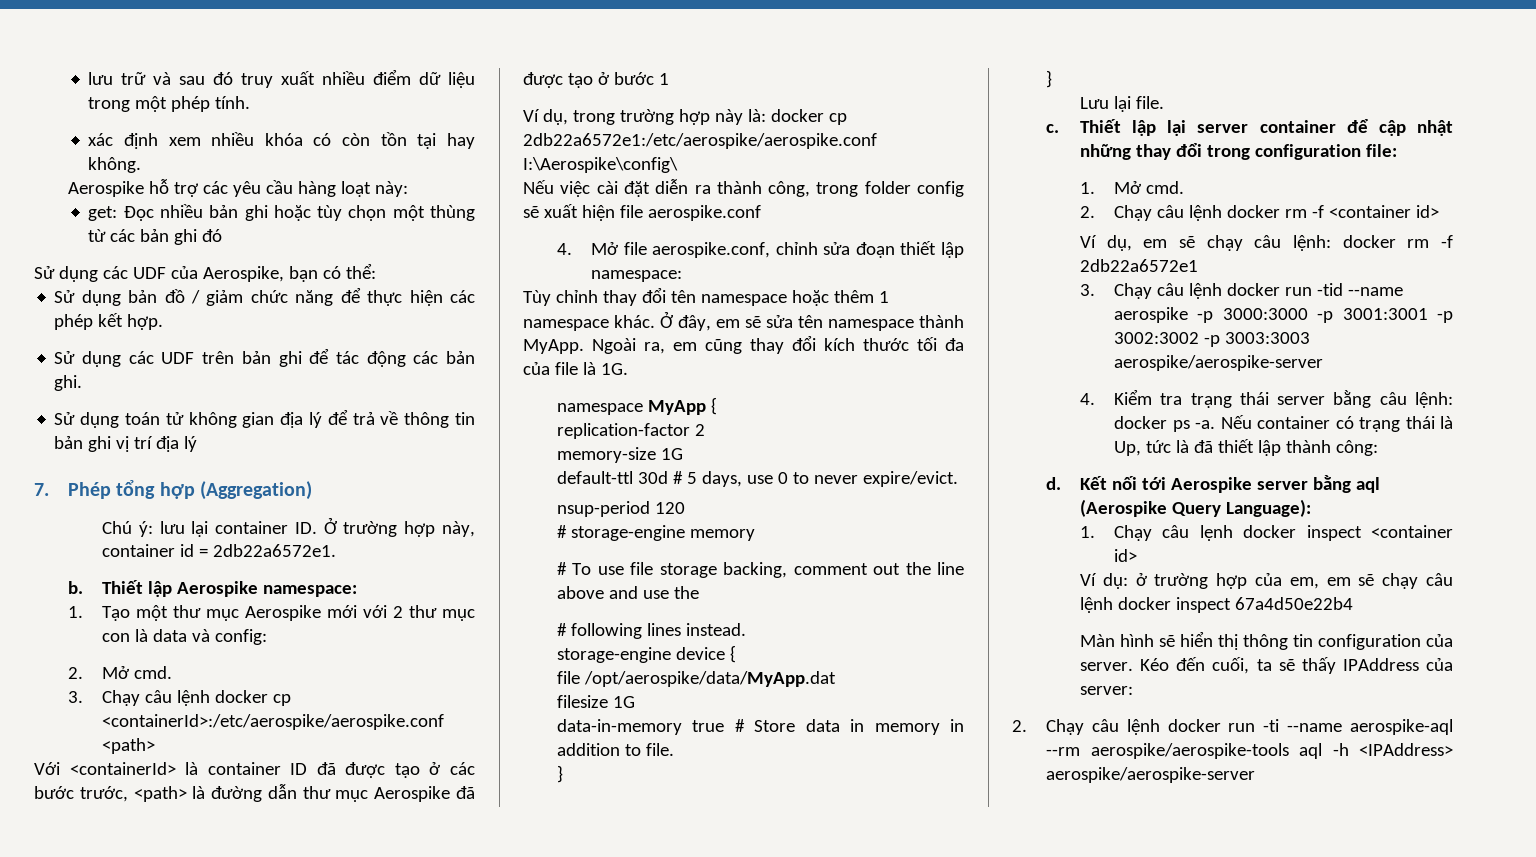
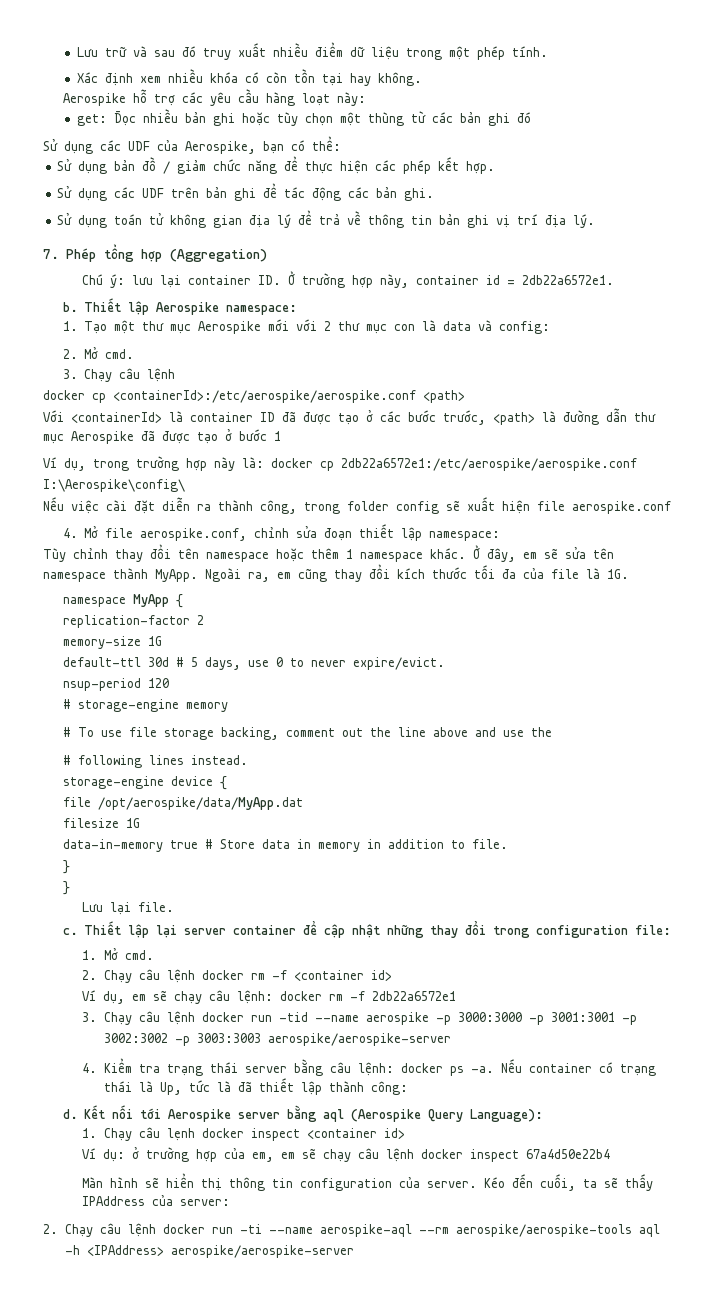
- lưu trữ và sau đó truy xuất nhiều điểm dữ liệu trong một phép tính.
+ Lưu trữ và sau đó truy xuất nhiều điểm dữ liệu trong một phép tính.
- xác định xem nhiều khóa có còn tồn tại hay không.
+ Xác định xem nhiều khóa có còn tồn tại hay không.
- Sử dụng toán tử không gian địa lý để trả về thông tin bản ghi vị trí địa lý
+ Sử dụng toán tử không gian địa lý để trả về thông tin bản ghi vị trí địa lý.
  2. Mở cmd.
- 3. Chạy câu lệnh docker cp <containerId>:/etc/aerospike/aerospike.conf <path>
+ 3. Chạy câu lệnh
+ docker cp <containerId>:/etc/aerospike/aerospike.conf <path>

